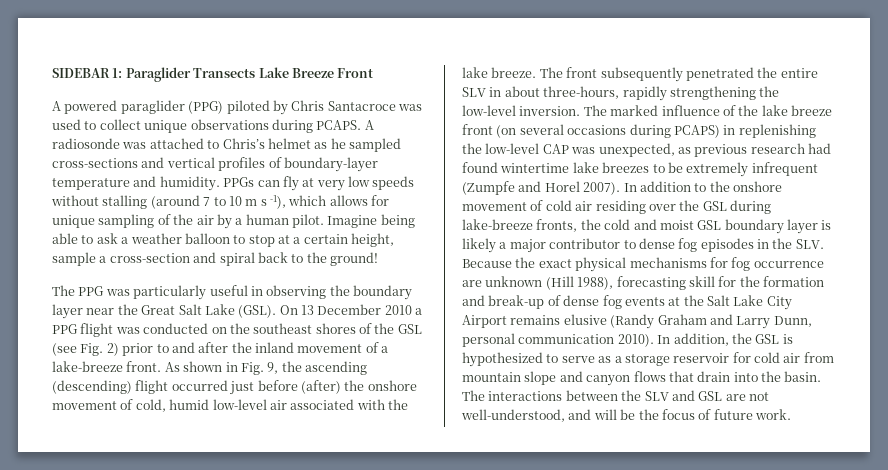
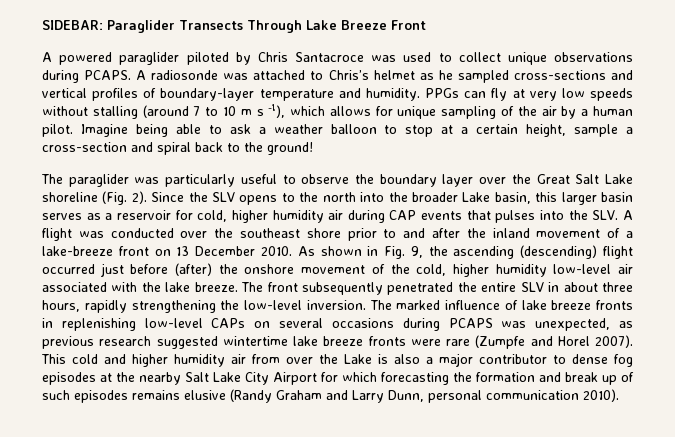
- SIDEBAR 1: Paraglider Transects Lake Breeze Front
+ SIDEBAR: Paraglider Transects Through Lake Breeze Front
- A powered paraglider (PPG) piloted by Chris Santacroce was used to collect unique observations during PCAPS.
+ A powered paraglider piloted by Chris Santacroce was used to collect unique observations during PCAPS.
- The PPG was particularly useful in observing the boundary layer near the Great Salt Lake (GSL). On 13 December 2010 a PPG flight was conducted on the southeast shores of the GSL (see Fig. 2) prior to and after the inland movement of a lake-breeze front.
+ The paraglider was particularly useful to observe the boundary layer over the Great Salt Lake shoreline (Fig. 2). Since the SLV opens to the north into the broader Lake basin, this larger basin serves as a reservoir for cold, higher humidity air during CAP events that pulses into the SLV. A flight was conducted over the southeast shore prior to and after the inland movement of a lake-breeze front on 13 December 2010.
- As shown in Fig. 9, the ascending (descending) flight occurred just before (after) the onshore movement of cold, humid low-level air associated with the lake breeze.
+ As shown in Fig. 9, the ascending (descending) flight occurred just before (after) the onshore movement of the cold, higher humidity low-level air associated with the lake breeze.
- The front subsequently penetrated the entire SLV in about three-hours, rapidly strengthening the low-level inversion.
+ The front subsequently penetrated the entire SLV in about three hours, rapidly strengthening the low-level inversion.
- The marked influence of the lake breeze front (on several occasions during PCAPS) in replenishing the low-level CAP was unexpected, as previous research had found wintertime lake breezes to be extremely infrequent (Zumpfe and Horel 2007). In addition to the onshore movement of cold air residing over the GSL during lake-breeze fronts, the cold and moist GSL boundary layer is likely a major contributor to dense fog episodes in the SLV. Because the exact physical mechanisms for fog occurrence are unknown (Hill 1988), forecasting skill for the formation and break-up of dense fog events at the Salt Lake City Airport remains elusive (Randy Graham and Larry Dunn, personal communication 2010). In addition, the GSL is hypothesized to serve as a storage reservoir for cold air from mountain slope and canyon flows that drain into the basin. The interactions between the SLV and GSL are not well-understood, and will be the focus of future work.
+ The marked influence of lake breeze fronts in replenishing low-level CAPs on several occasions during PCAPS was unexpected, as previous research suggested wintertime lake breeze fronts were rare (Zumpfe and Horel 2007). This cold and higher humidity air from over the Lake is also a major contributor to dense fog episodes at the nearby Salt Lake City Airport for which forecasting the formation and break up of such episodes remains elusive (Randy Graham and Larry Dunn, personal communication 2010).

